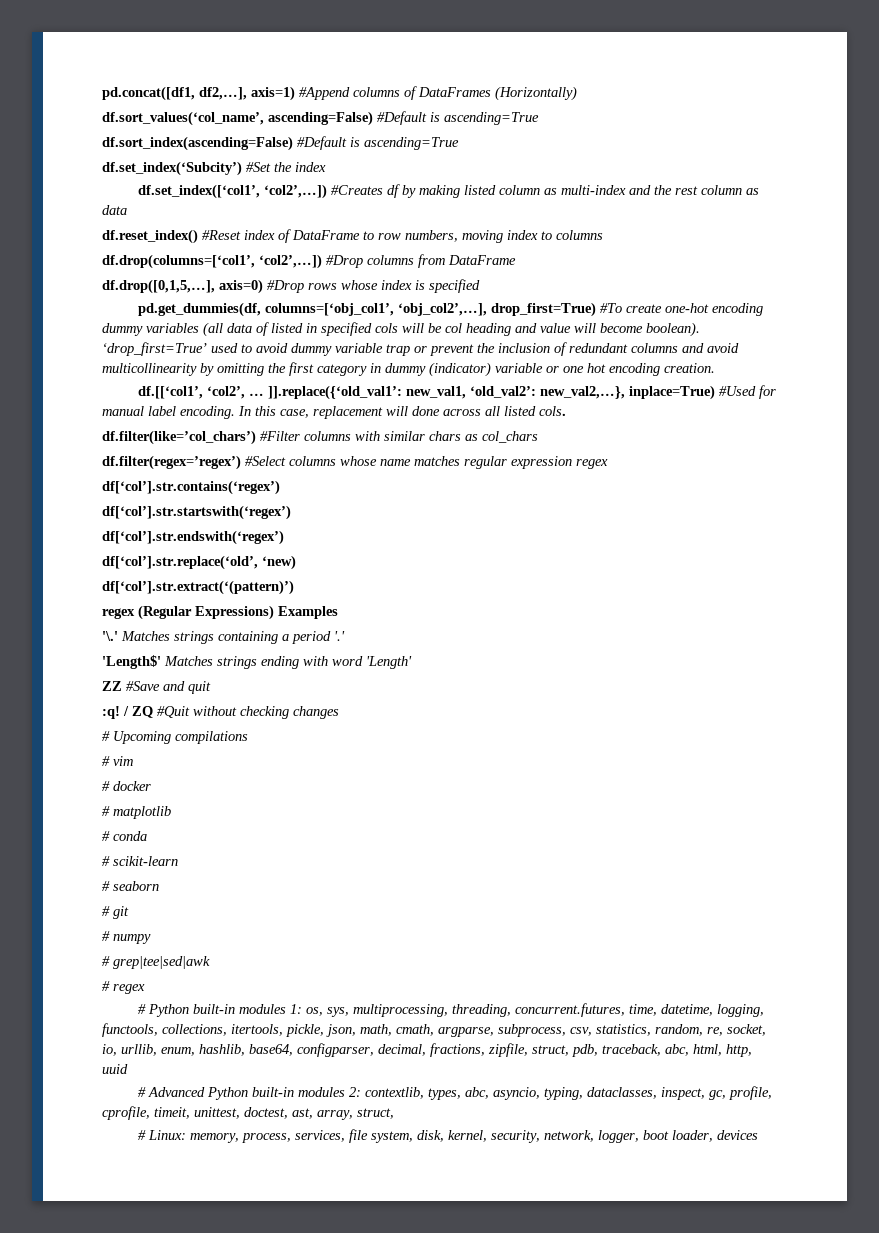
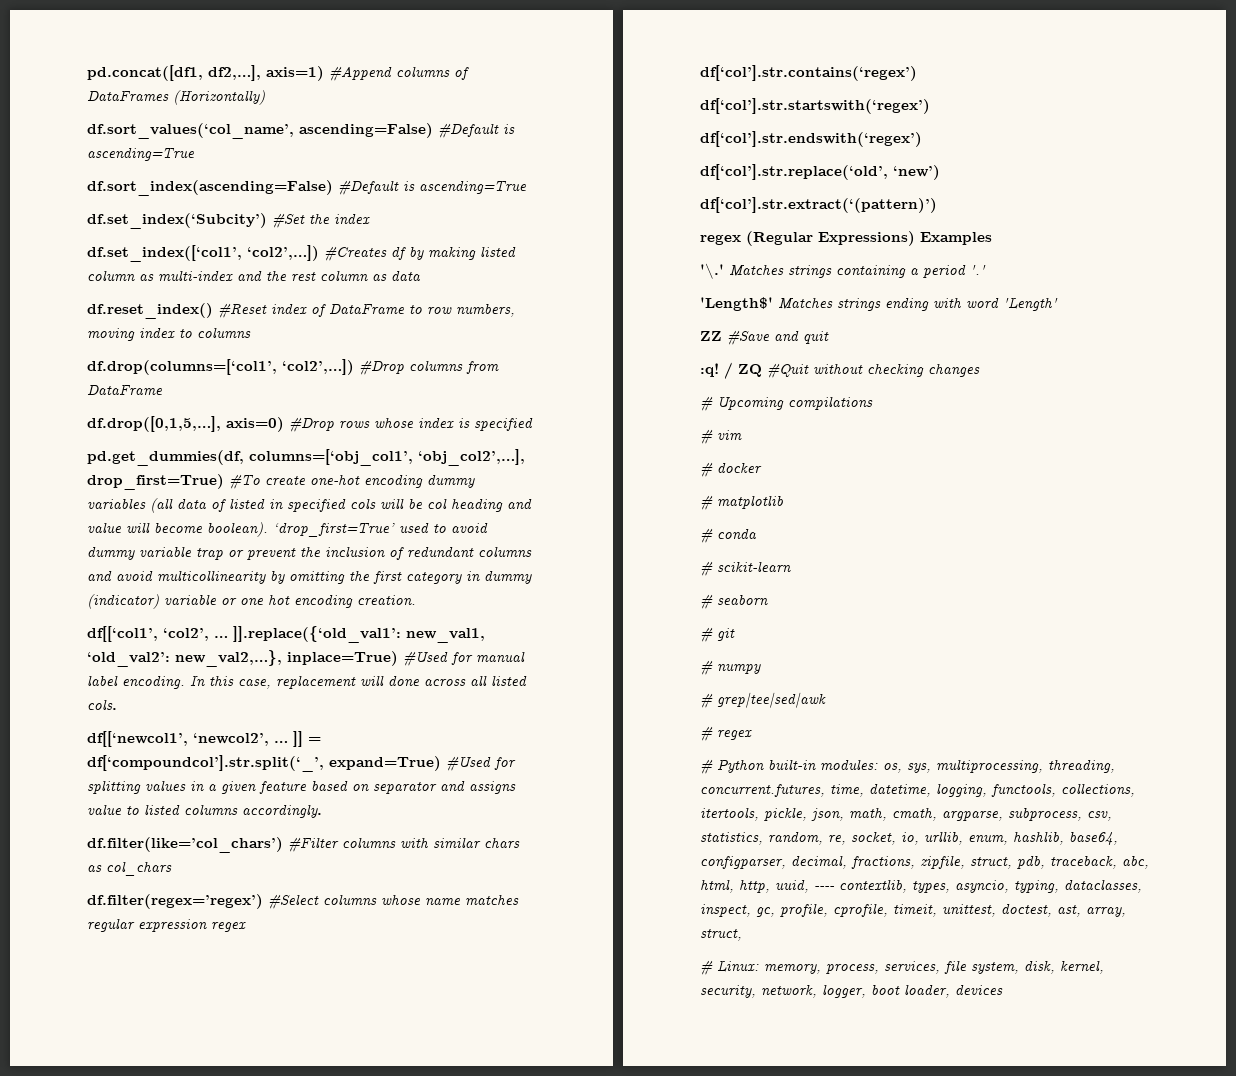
- df.[[‘col1’, ‘col2’, … ]].replace({‘old_val1’: new_val1, ‘old_val2’: new_val2,…}, inplace=True) #Used for manual label encoding.
+ df[[‘col1’, ‘col2’, … ]].replace({‘old_val1’: new_val1, ‘old_val2’: new_val2,…}, inplace=True) #Used for manual label encoding.
+ df[[‘newcol1’, ‘newcol2’, … ]] = df[‘compoundcol’].str.split(‘_’, expand=True) #Used for splitting values in a given feature based on separator and assigns value to listed columns accordingly.
- df[‘col’].str.replace(‘old’, ‘new)
+ df[‘col’].str.replace(‘old’, ‘new’)
- # Python built-in modules 1: os, sys, multiprocessing, threading, concurrent.futures, time, datetime, logging, functools, collections, itertools, pickle, json, math, cmath, argparse, subprocess, csv, statistics, random, re, socket, io, urllib, enum, hashlib, base64, configparser, decimal, fractions, zipfile, struct, pdb, traceback, abc, html, http, uuid
- # Advanced Python built-in modules 2: contextlib, types, abc, asyncio, typing, dataclasses, inspect, gc, profile, cprofile, timeit, unittest, doctest, ast, array, struct,
+ # Python built-in modules: os, sys, multiprocessing, threading, concurrent.futures, time, datetime, logging, functools, collections, itertools, pickle, json, math, cmath, argparse, subprocess, csv, statistics, random, re, socket, io, urllib, enum, hashlib, base64, configparser, decimal, fractions, zipfile, struct, pdb, traceback, abc, html, http, uuid, ---- contextlib, types, asyncio, typing, dataclasses, inspect, gc, profile, cprofile, timeit, unittest, doctest, ast, array, struct,

